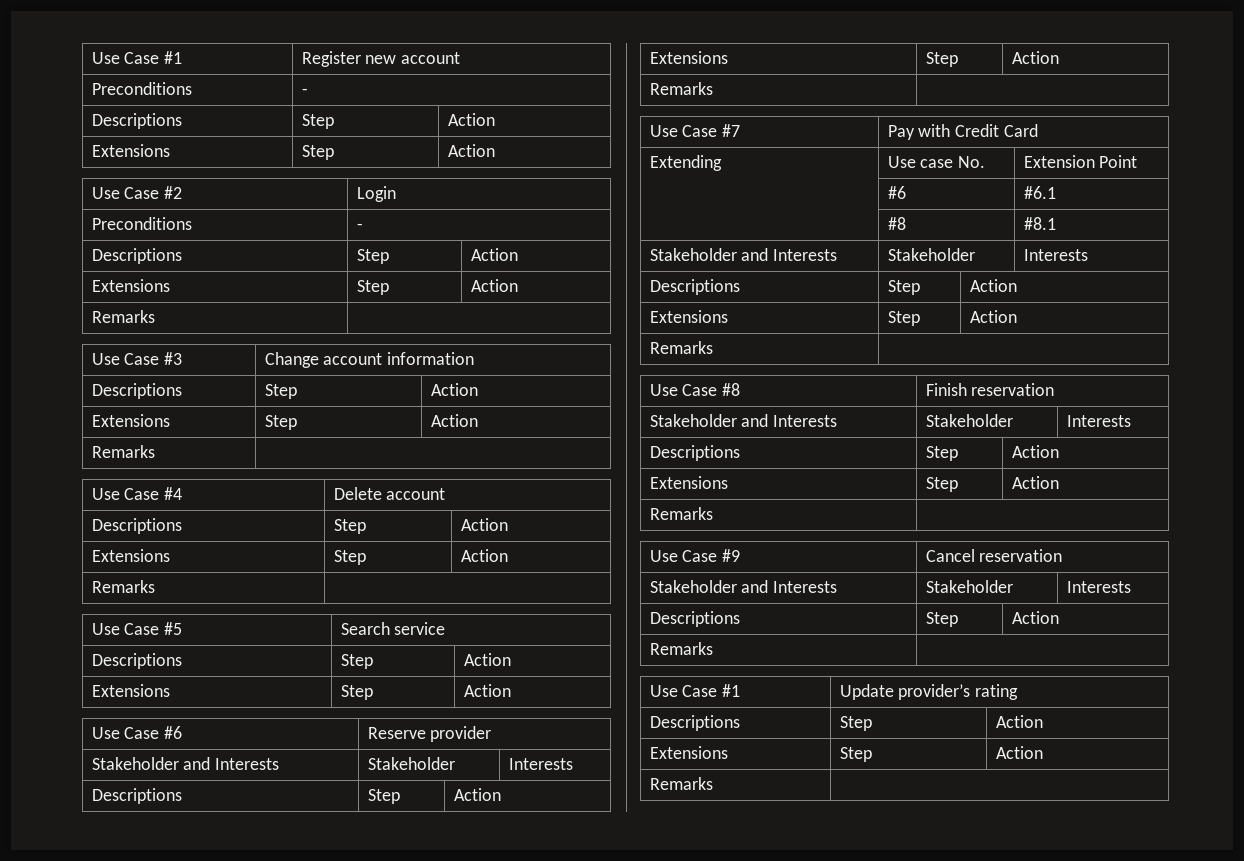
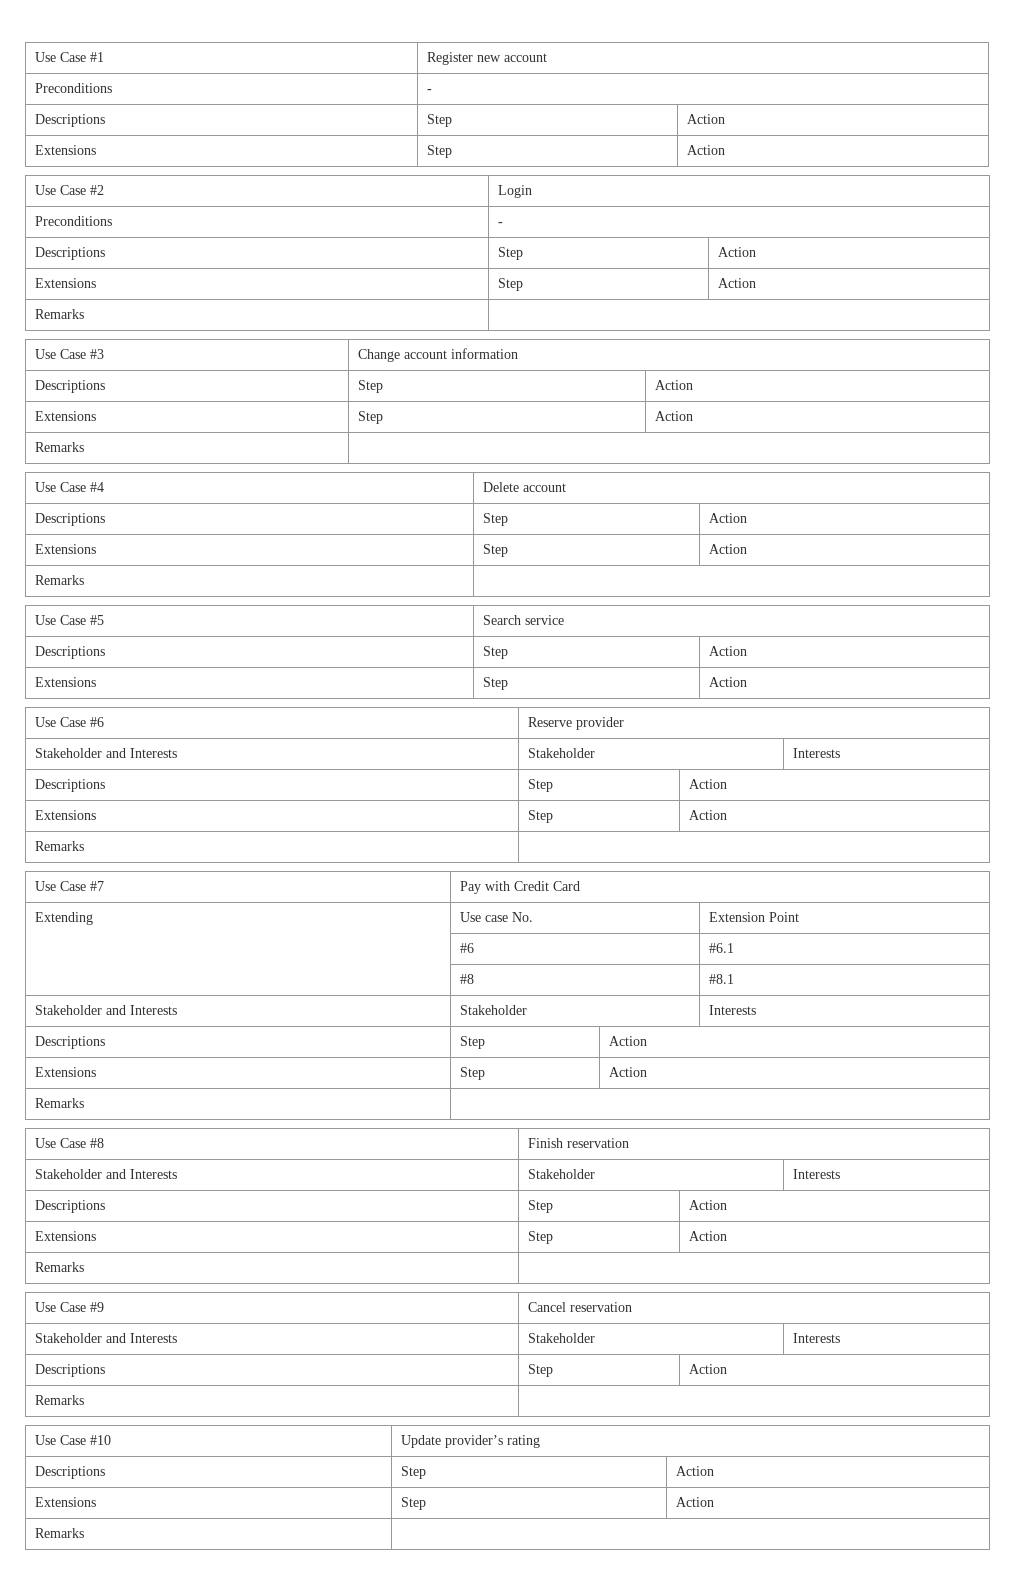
- Use Case #1 | Update provider’s rating
+ Use Case #10 | Update provider’s rating

